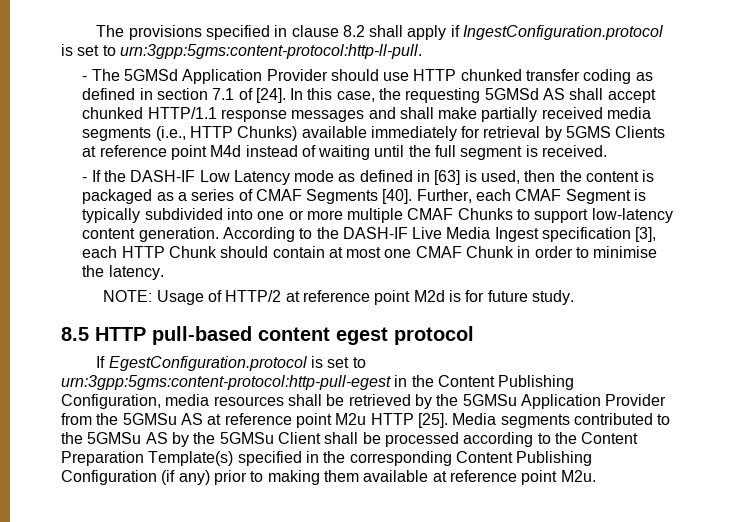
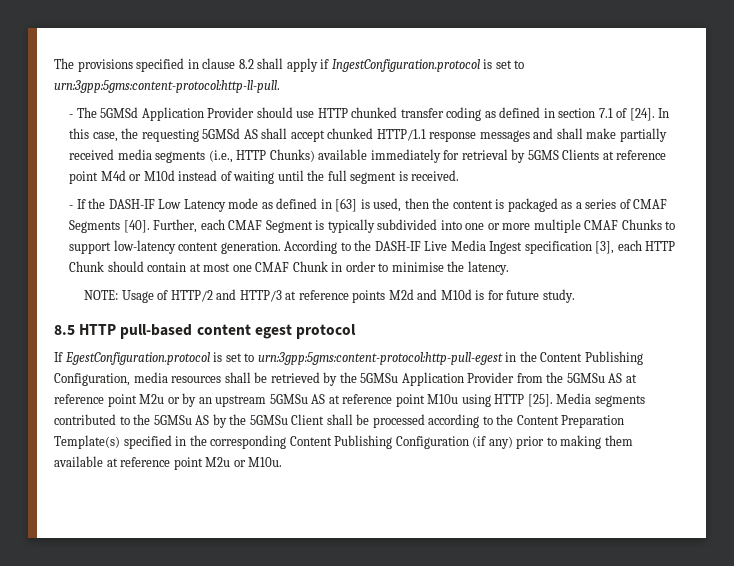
- In this case, the requesting 5GMSd AS shall accept chunked HTTP/1.1 response messages and shall make partially received media segments (i.e., HTTP Chunks) available immediately for retrieval by 5GMS Clients at reference point M4d instead of waiting until the full segment is received.
+ In this case, the requesting 5GMSd AS shall accept chunked HTTP/1.1 response messages and shall make partially received media segments (i.e., HTTP Chunks) available immediately for retrieval by 5GMS Clients at reference point M4d or M10d instead of waiting until the full segment is received.
- NOTE: Usage of HTTP/2 at reference point M2d is for future study.
+ NOTE: Usage of HTTP/2 and HTTP/3 at reference points M2d and M10d is for future study.
- If EgestConfiguration.protocol is set to urn:3gpp:5gms:content-protocol:http-pull-egest in the Content Publishing Configuration, media resources shall be retrieved by the 5GMSu Application Provider from the 5GMSu AS at reference point M2u HTTP [25].
+ If EgestConfiguration.protocol is set to urn:3gpp:5gms:content-protocol:http-pull-egest in the Content Publishing Configuration, media resources shall be retrieved by the 5GMSu Application Provider from the 5GMSu AS at reference point M2u or by an upstream 5GMSu AS at reference point M10u using HTTP [25].
- Media segments contributed to the 5GMSu AS by the 5GMSu Client shall be processed according to the Content Preparation Template(s) specified in the corresponding Content Publishing Configuration (if any) prior to making them available at reference point M2u.
+ Media segments contributed to the 5GMSu AS by the 5GMSu Client shall be processed according to the Content Preparation Template(s) specified in the corresponding Content Publishing Configuration (if any) prior to making them available at reference point M2u or M10u.

